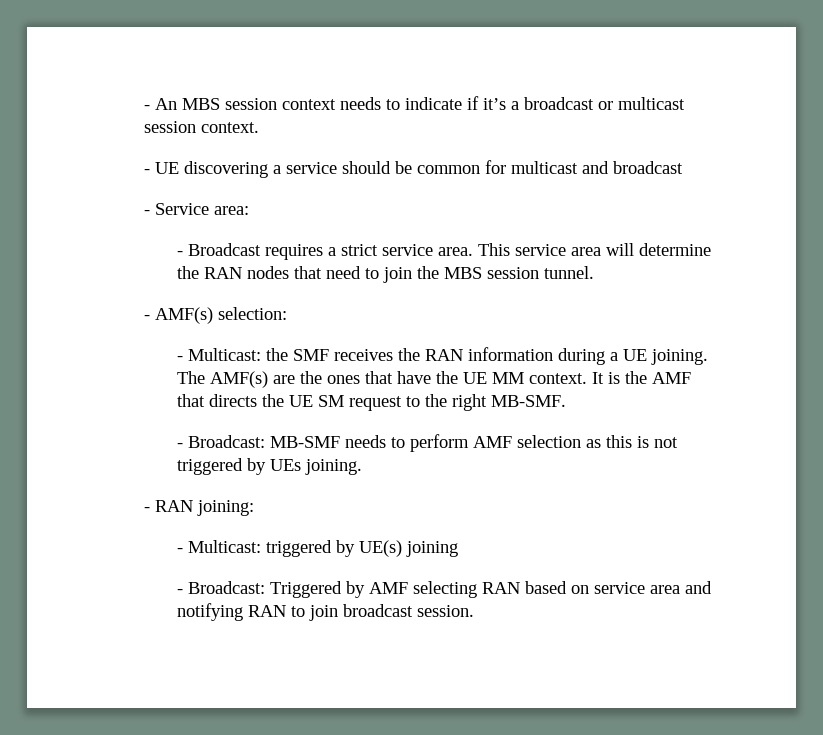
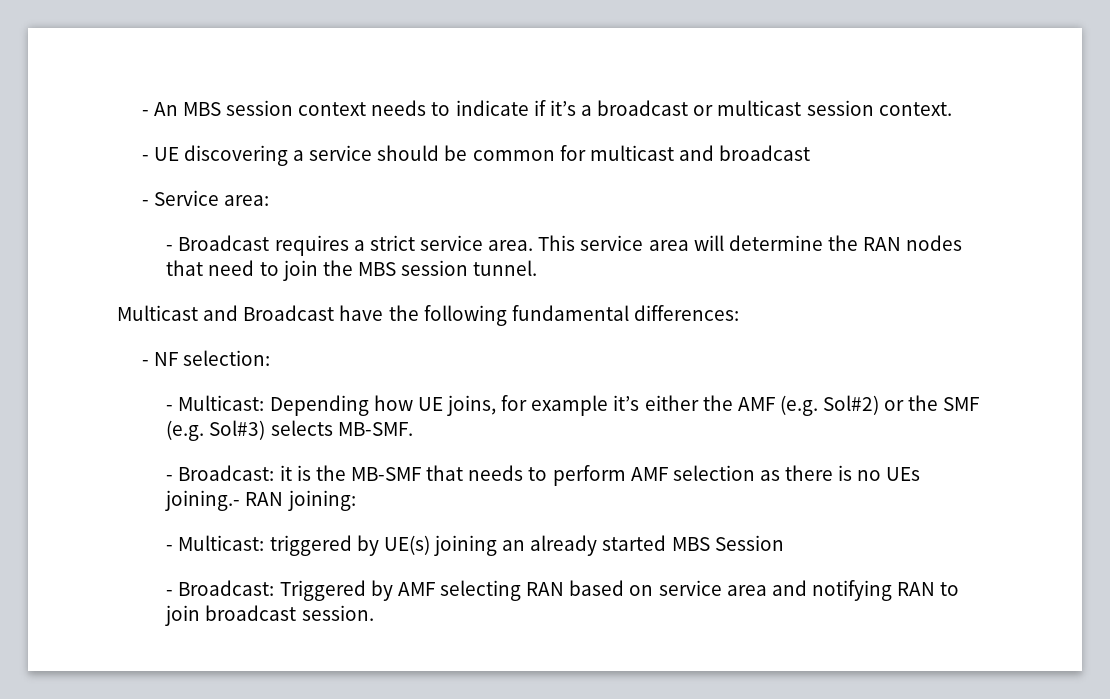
- - AMF(s) selection:
+ Multicast and Broadcast have the following fundamental differences:
+ - NF selection:
- - Multicast: the SMF receives the RAN information during a UE joining. The AMF(s) are the ones that have the UE MM context. It is the AMF that directs the UE SM request to the right MB-SMF.
- - Broadcast: MB-SMF needs to perform AMF selection as this is not triggered by UEs joining.
- - RAN joining:
+ - Multicast: Depending how UE joins, for example it’s either the AMF (e.g. Sol#2) or the SMF (e.g. Sol#3) selects MB-SMF.
+ - Broadcast: it is the MB-SMF that needs to perform AMF selection as there is no UEs joining.- RAN joining:
- - Multicast: triggered by UE(s) joining
+ - Multicast: triggered by UE(s) joining an already started MBS Session

